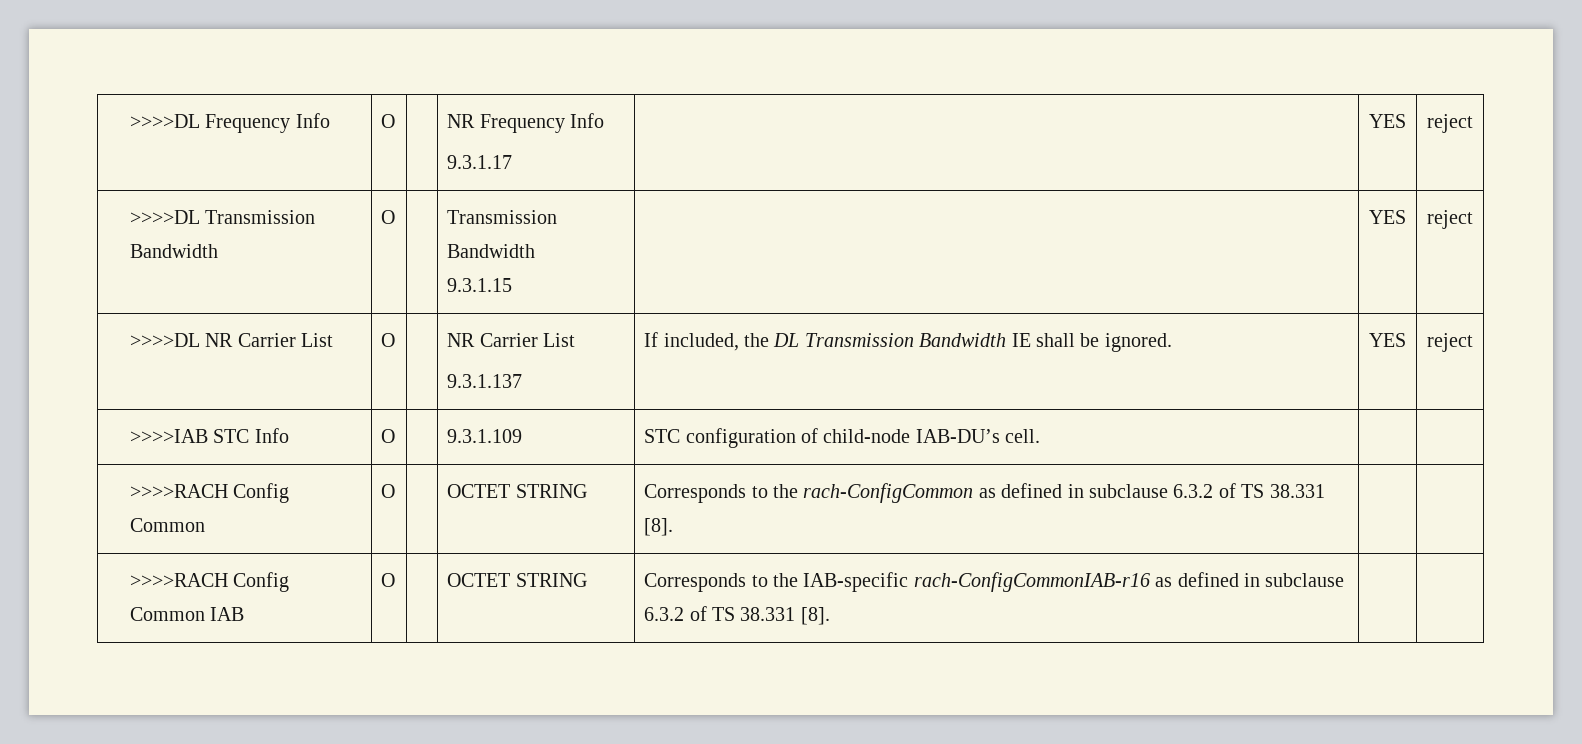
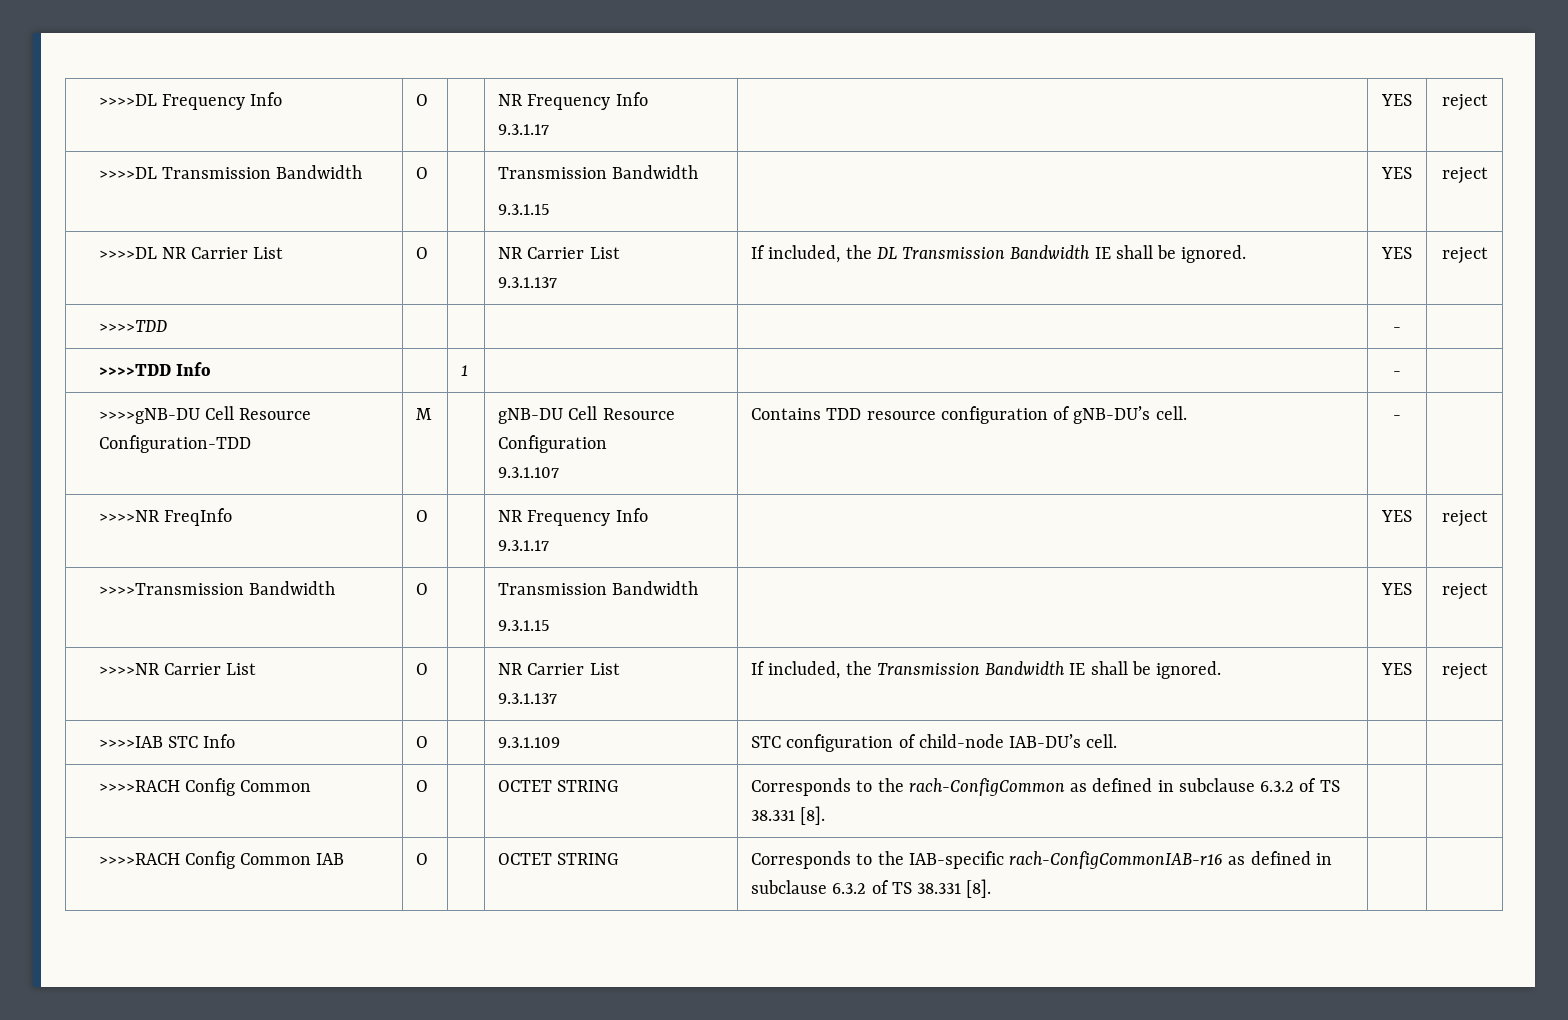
+ >>>>TDD | | | | | - |
+ >>>>TDD Info | | 1 | | | - |
+ >>>>gNB-DU Cell Resource Configuration-TDD | M | | gNB-DU Cell Resource Configuration
+ 9.3.1.107 | Contains TDD resource configuration of gNB-DU’s cell. | - |
+ >>>>NR FreqInfo | O | | NR Frequency Info
+ 9.3.1.17 | | YES | reject
+ >>>>Transmission Bandwidth | O | | Transmission Bandwidth
+ 9.3.1.15 | | YES | reject
+ >>>>NR Carrier List | O | | NR Carrier List
+ 9.3.1.137 | If included, the Transmission Bandwidth IE shall be ignored. | YES | reject

